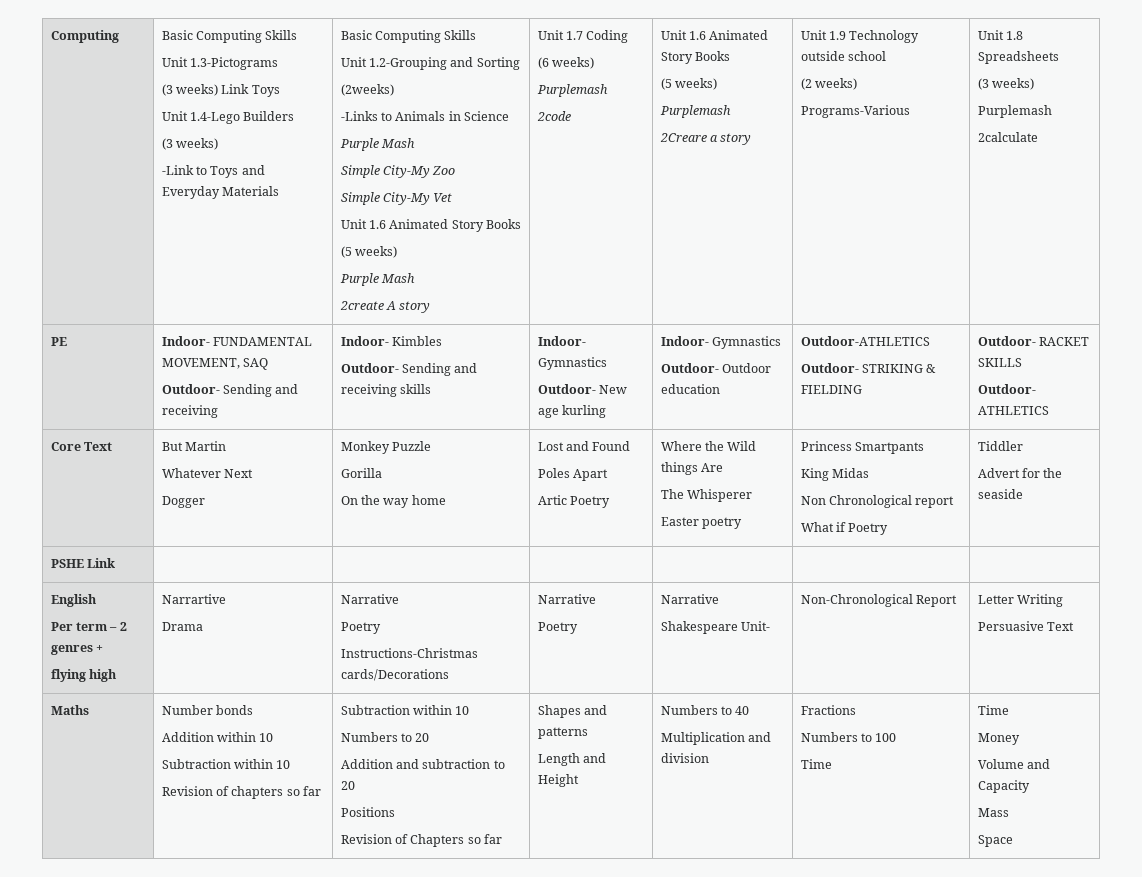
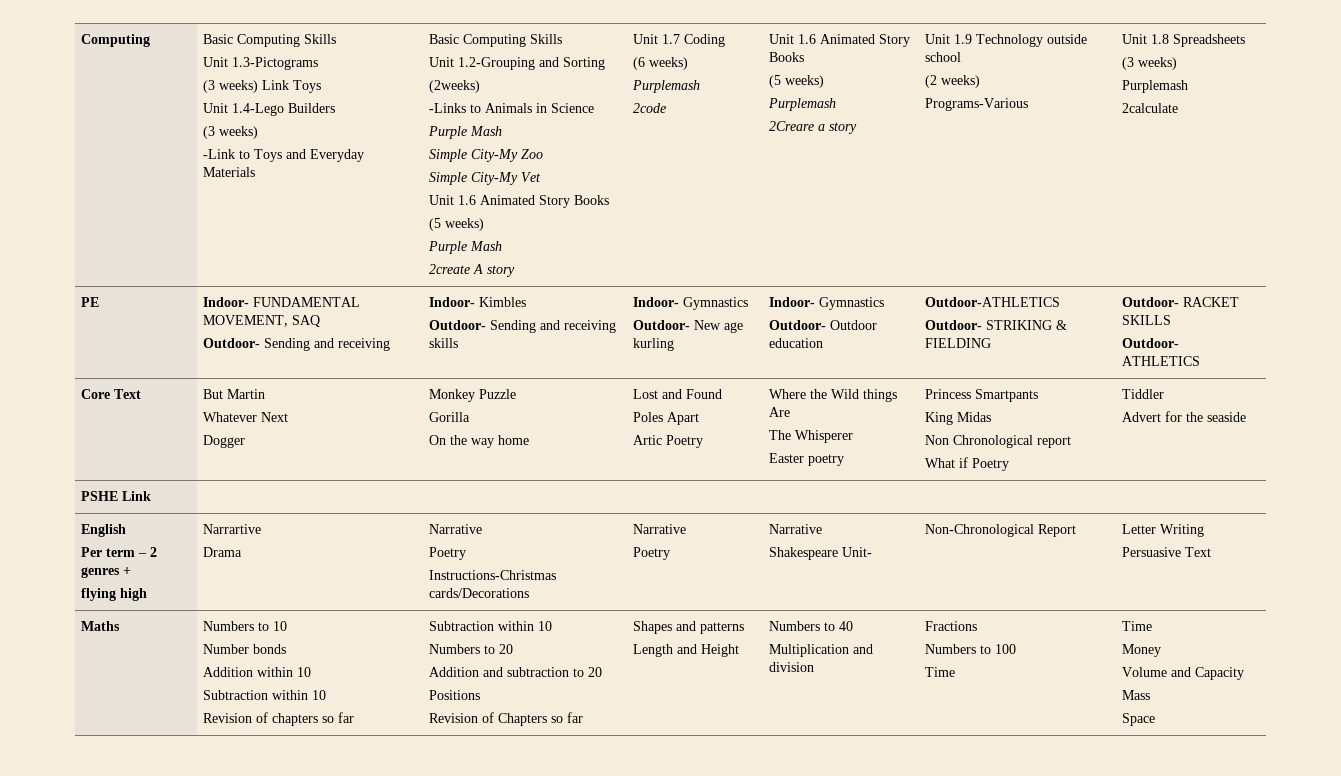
+ Numbers to 10

